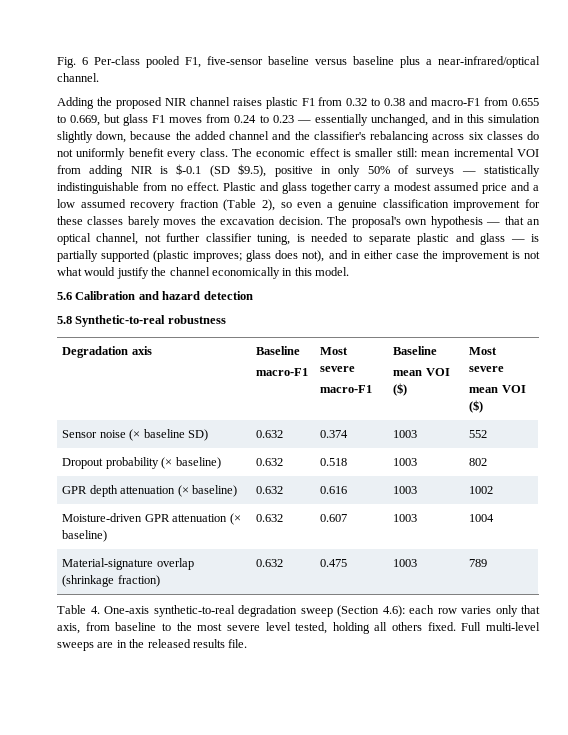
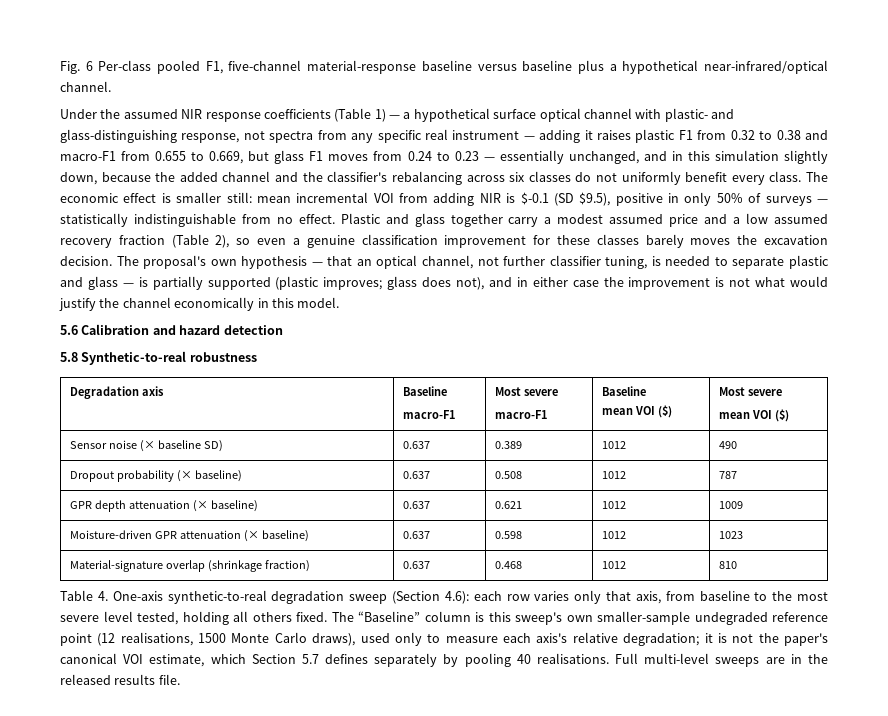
- Fig. 6 Per-class pooled F1, five-sensor baseline versus baseline plus a near-infrared/optical channel.
+ Fig. 6 Per-class pooled F1, five-channel material-response baseline versus baseline plus a hypothetical near-infrared/optical channel.
- Adding the proposed NIR channel raises plastic F1 from 0.32 to 0.38 and macro-F1 from 0.655 to 0.669, but glass F1 moves from 0.24 to 0.23 — essentially unchanged, and in this simulation slightly down, because the added channel and the classifier's rebalancing across six classes do not uniformly benefit every class.
+ Under the assumed NIR response coefficients (Table 1) — a hypothetical surface optical channel with plastic- and glass-distinguishing response, not spectra from any specific real instrument — adding it raises plastic F1 from 0.32 to 0.38 and macro-F1 from 0.655 to 0.669, but glass F1 moves from 0.24 to 0.23 — essentially unchanged, and in this simulation slightly down, because the added channel and the classifier's rebalancing across six classes do not uniformly benefit every class.
- Sensor noise (× baseline SD) | 0.632 | 0.374 | 1003 | 552
+ Sensor noise (× baseline SD) | 0.637 | 0.389 | 1012 | 490
- Dropout probability (× baseline) | 0.632 | 0.518 | 1003 | 802
+ Dropout probability (× baseline) | 0.637 | 0.508 | 1012 | 787
- GPR depth attenuation (× baseline) | 0.632 | 0.616 | 1003 | 1002
+ GPR depth attenuation (× baseline) | 0.637 | 0.621 | 1012 | 1009
- Moisture-driven GPR attenuation (× baseline) | 0.632 | 0.607 | 1003 | 1004
+ Moisture-driven GPR attenuation (× baseline) | 0.637 | 0.598 | 1012 | 1023
- Material-signature overlap (shrinkage fraction) | 0.632 | 0.475 | 1003 | 789
+ Material-signature overlap (shrinkage fraction) | 0.637 | 0.468 | 1012 | 810
+ The “Baseline” column is this sweep's own smaller-sample undegraded reference point (12 realisations, 1500 Monte Carlo draws), used only to measure each axis's relative degradation; it is not the paper's canonical VOI estimate, which Section 5.7 defines separately by pooling 40 realisations.

